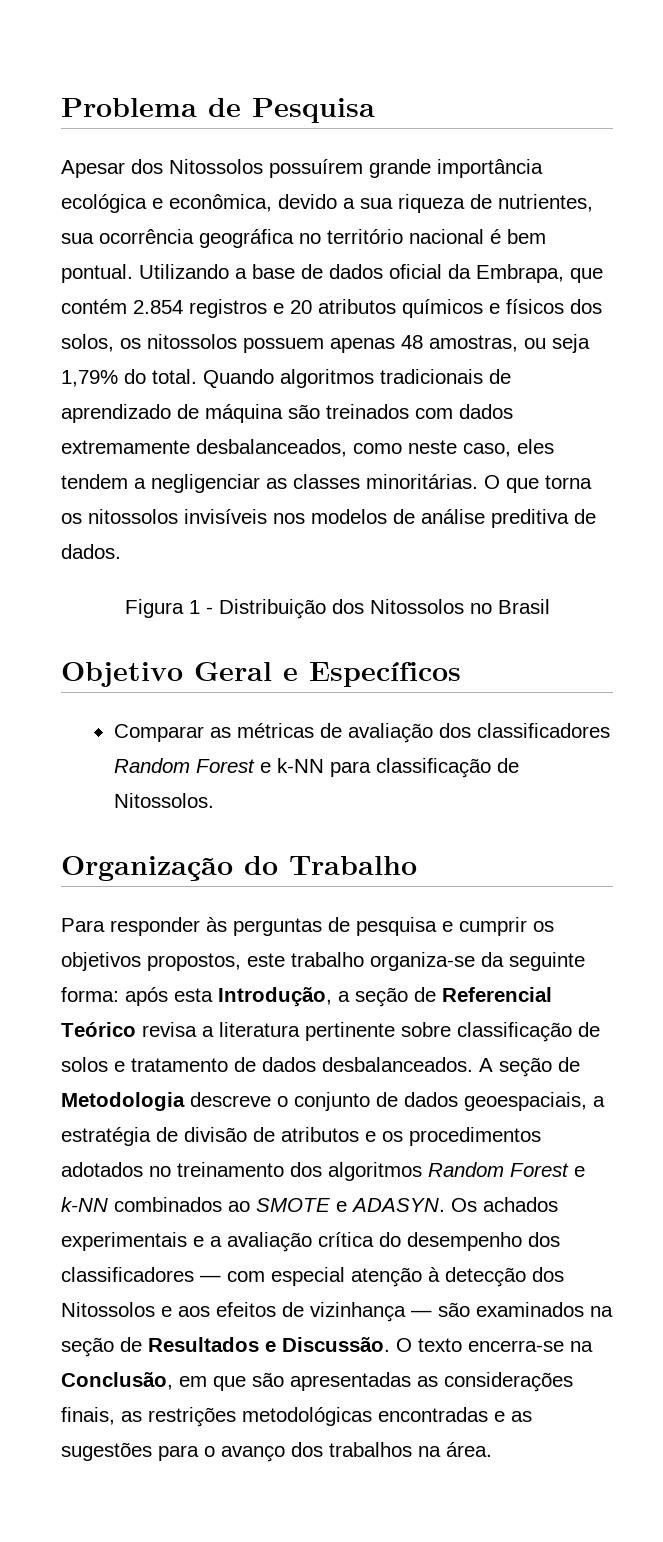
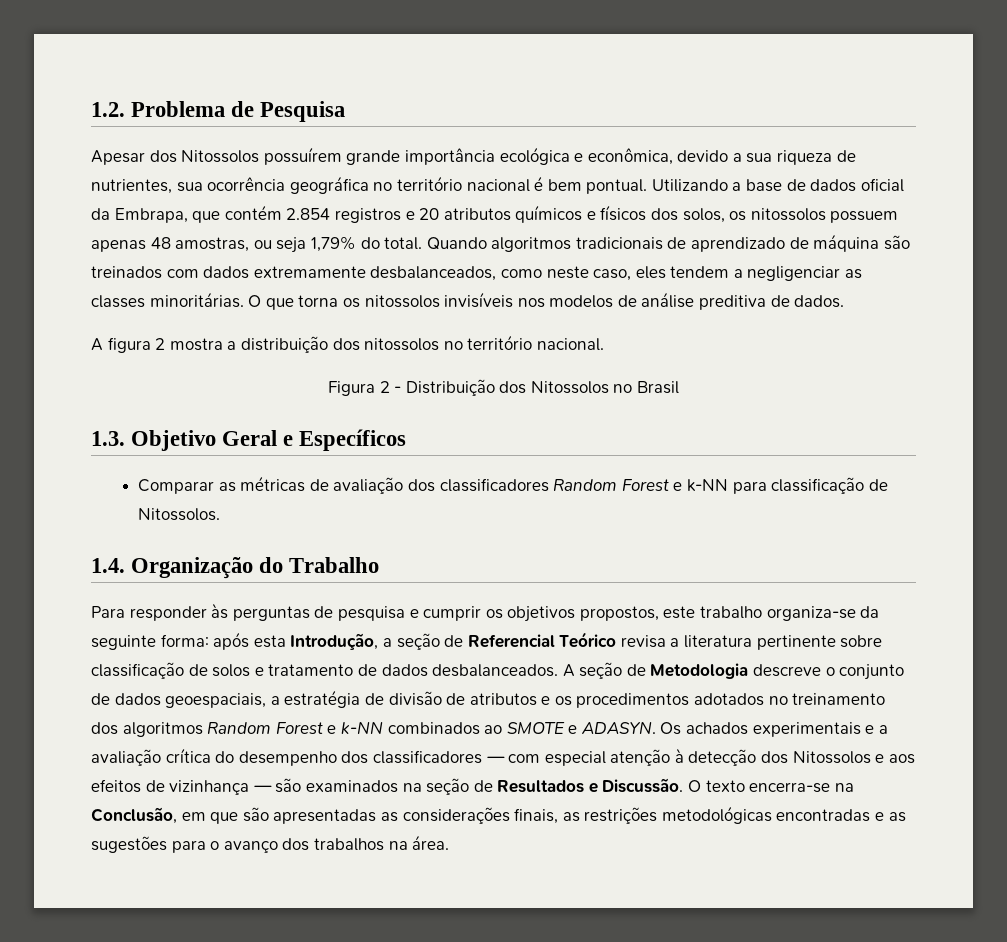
- Problema de Pesquisa
+ 1.2. Problema de Pesquisa
+ A figura 2 mostra a distribuição dos nitossolos no território nacional.
- Figura 1 - Distribuição dos Nitossolos no Brasil
+ Figura 2 - Distribuição dos Nitossolos no Brasil
- Objetivo Geral e Específicos
+ 1.3. Objetivo Geral e Específicos
- Organização do Trabalho
+ 1.4. Organização do Trabalho

